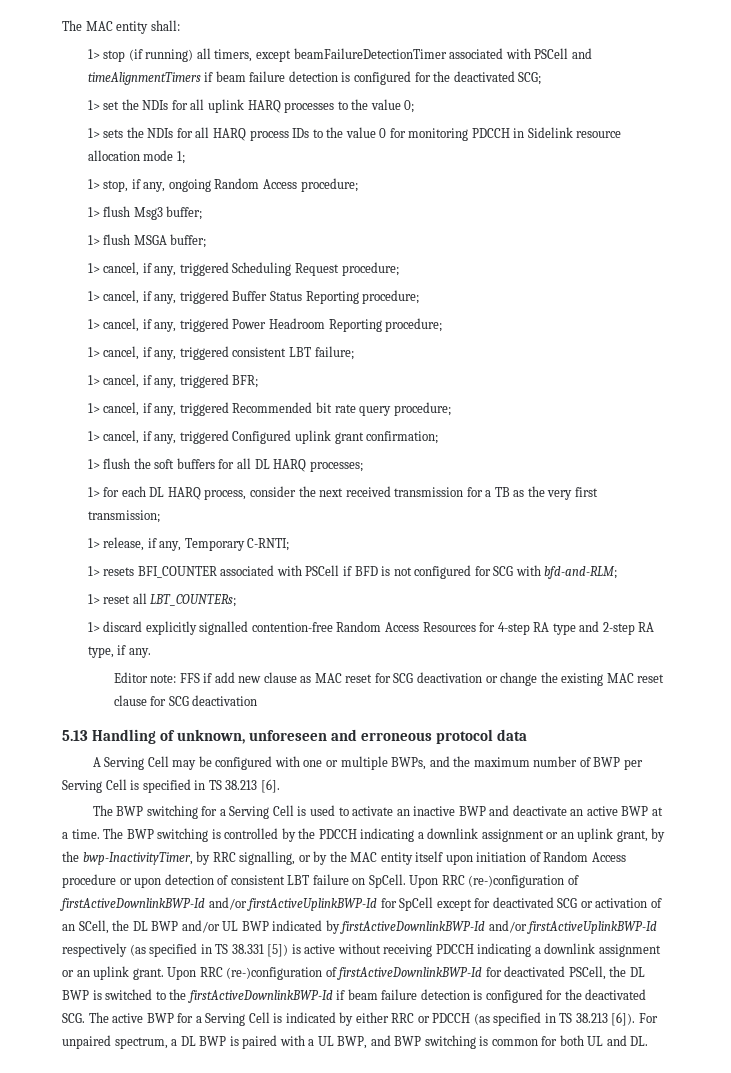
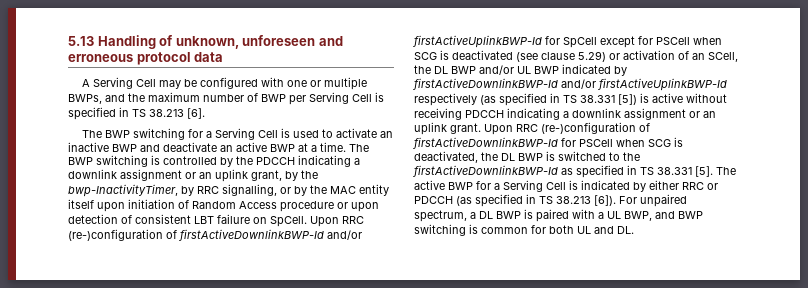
- The MAC entity shall:
- 1> stop (if running) all timers, except beamFailureDetectionTimer associated with PSCell and timeAlignmentTimers if beam failure detection is configured for the deactivated SCG;
- 1> set the NDIs for all uplink HARQ processes to the value 0;
- 1> sets the NDIs for all HARQ process IDs to the value 0 for monitoring PDCCH in Sidelink resource allocation mode 1;
- 1> stop, if any, ongoing Random Access procedure;
- 1> flush Msg3 buffer;
- 1> flush MSGA buffer;
- 1> cancel, if any, triggered Scheduling Request procedure;
- 1> cancel, if any, triggered Buffer Status Reporting procedure;
- 1> cancel, if any, triggered Power Headroom Reporting procedure;
- 1> cancel, if any, triggered consistent LBT failure;
- 1> cancel, if any, triggered BFR;
- 1> cancel, if any, triggered Recommended bit rate query procedure;
- 1> cancel, if any, triggered Configured uplink grant confirmation;
- 1> flush the soft buffers for all DL HARQ processes;
- 1> for each DL HARQ process, consider the next received transmission for a TB as the very first transmission;
- 1> release, if any, Temporary C-RNTI;
- 1> resets BFI_COUNTER associated with PSCell if BFD is not configured for SCG with bfd-and-RLM;
- 1> reset all LBT_COUNTERs;
- 1> discard explicitly signalled contention-free Random Access Resources for 4-step RA type and 2-step RA type, if any.
- Editor note: FFS if add new clause as MAC reset for SCG deactivation or change the existing MAC reset clause for SCG deactivation
- Upon RRC (re-)configuration of firstActiveDownlinkBWP-Id and/or firstActiveUplinkBWP-Id for SpCell except for deactivated SCG or activation of an SCell, the DL BWP and/or UL BWP indicated by firstActiveDownlinkBWP-Id and/or firstActiveUplinkBWP-Id respectively (as specified in TS 38.331 [5]) is active without receiving PDCCH indicating a downlink assignment or an uplink grant.
+ Upon RRC (re-)configuration of firstActiveDownlinkBWP-Id and/or firstActiveUplinkBWP-Id for SpCell except for PSCell when SCG is deactivated (see clause 5.29) or activation of an SCell, the DL BWP and/or UL BWP indicated by firstActiveDownlinkBWP-Id and/or firstActiveUplinkBWP-Id respectively (as specified in TS 38.331 [5]) is active without receiving PDCCH indicating a downlink assignment or an uplink grant.
- Upon RRC (re-)configuration of firstActiveDownlinkBWP-Id for deactivated PSCell, the DL BWP is switched to the firstActiveDownlinkBWP-Id if beam failure detection is configured for the deactivated SCG. The active BWP for a Serving Cell is indicated by either RRC or PDCCH (as specified in TS 38.213 [6]).
+ Upon RRC (re-)configuration of firstActiveDownlinkBWP-Id for PSCell when SCG is deactivated, the DL BWP is switched to the firstActiveDownlinkBWP-Id as specified in TS 38.331 [5]. The active BWP for a Serving Cell is indicated by either RRC or PDCCH (as specified in TS 38.213 [6]).

